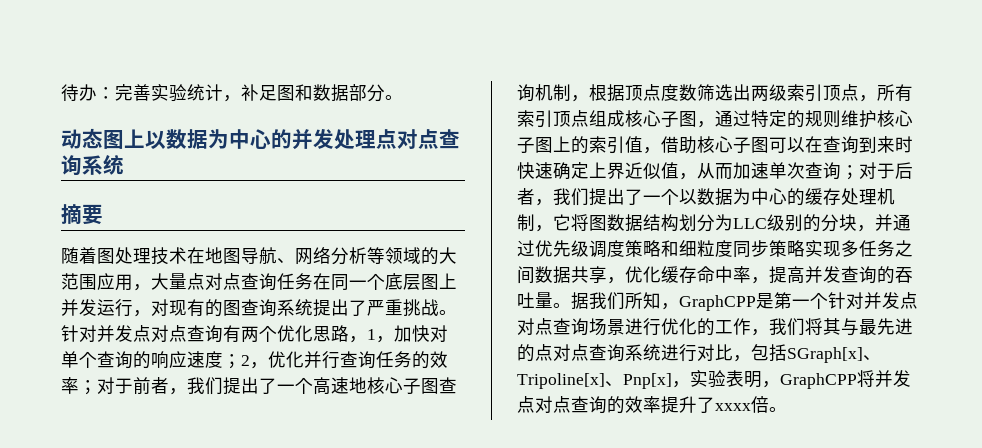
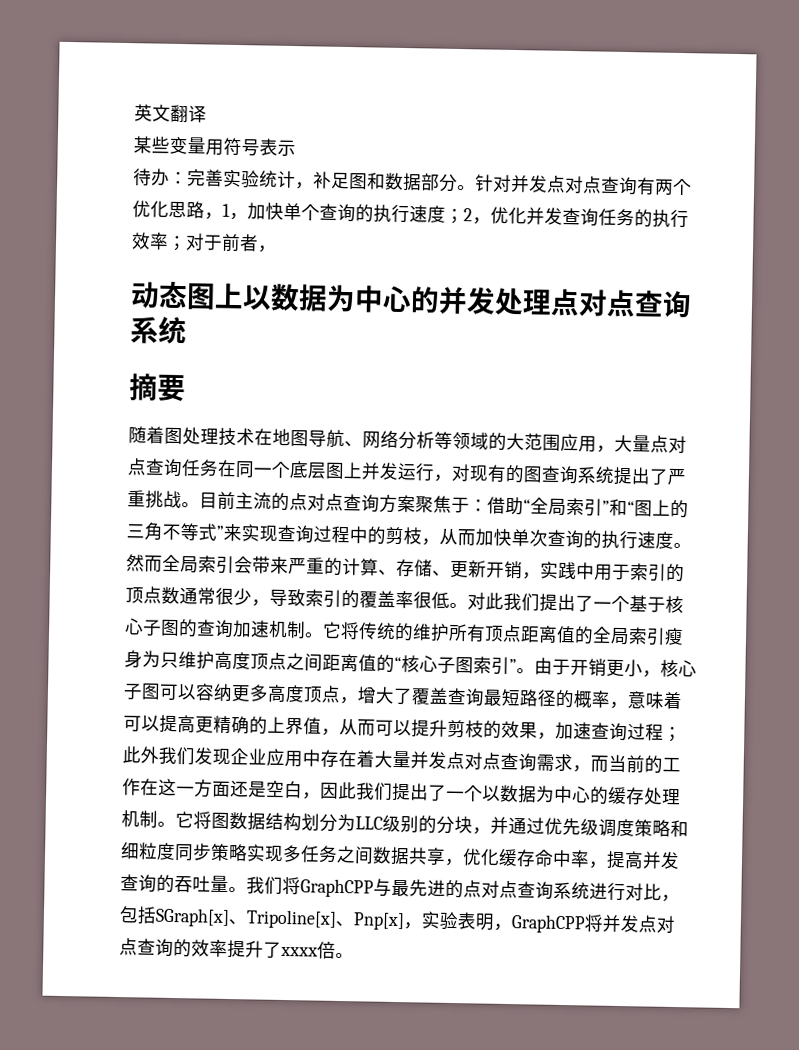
+ 英文翻译
+ 某些变量用符号表示
+ 针对并发点对点查询有两个优化思路，1，加快单个查询的执行速度；2，优化并发查询任务的执行效率；对于前者，
- 针对并发点对点查询有两个优化思路，1，加快对单个查询的响应速度；2，优化并行查询任务的效率；对于前者，我们提出了一个高速地核心子图查询机制，根据顶点度数筛选出两级索引顶点，所有索引顶点组成核心子图，通过特定的规则维护核心子图上的索引值，借助核心子图可以在查询到来时快速确定上界近似值，从而加速单次查询；对于后者，我们提出了一个以数据为中心的缓存处理机制，它将图数据结构划分为LLC级别的分块，并通过优先级调度策略和细粒度同步策略实现多任务之间数据共享，优化缓存命中率，提高并发查询的吞吐量。
+ 目前主流的点对点查询方案聚焦于：借助“全局索引”和“图上的三角不等式”来实现查询过程中的剪枝，从而加快单次查询的执行速度。然而全局索引会带来严重的计算、存储、更新开销，实践中用于索引的顶点数通常很少，导致索引的覆盖率很低。对此我们提出了一个基于核心子图的查询加速机制。它将传统的维护所有顶点距离值的全局索引瘦身为只维护高度顶点之间距离值的“核心子图索引”。由于开销更小，核心子图可以容纳更多高度顶点，增大了覆盖查询最短路径的概率，意味着可以提高更精确的上界值，从而可以提升剪枝的效果，加速查询过程；此外我们发现企业应用中存在着大量并发点对点查询需求，而当前的工作在这一方面还是空白，因此我们提出了一个以数据为中心的缓存处理机制。它将图数据结构划分为LLC级别的分块，并通过优先级调度策略和细粒度同步策略实现多任务之间数据共享，优化缓存命中率，提高并发查询的吞吐量。
- 据我们所知，GraphCPP是第一个针对并发点对点查询场景进行优化的工作，我们将其与最先进的点对点查询系统进行对比，包括SGraph[x]、Tripoline[x]、Pnp[x]，实验表明，GraphCPP将并发点对点查询的效率提升了xxxx倍。
+ 我们将GraphCPP与最先进的点对点查询系统进行对比，包括SGraph[x]、Tripoline[x]、Pnp[x]，实验表明，GraphCPP将并发点对点查询的效率提升了xxxx倍。

